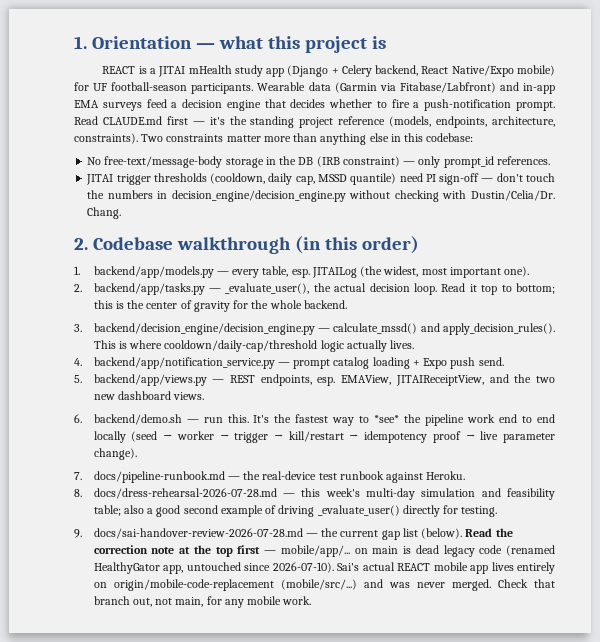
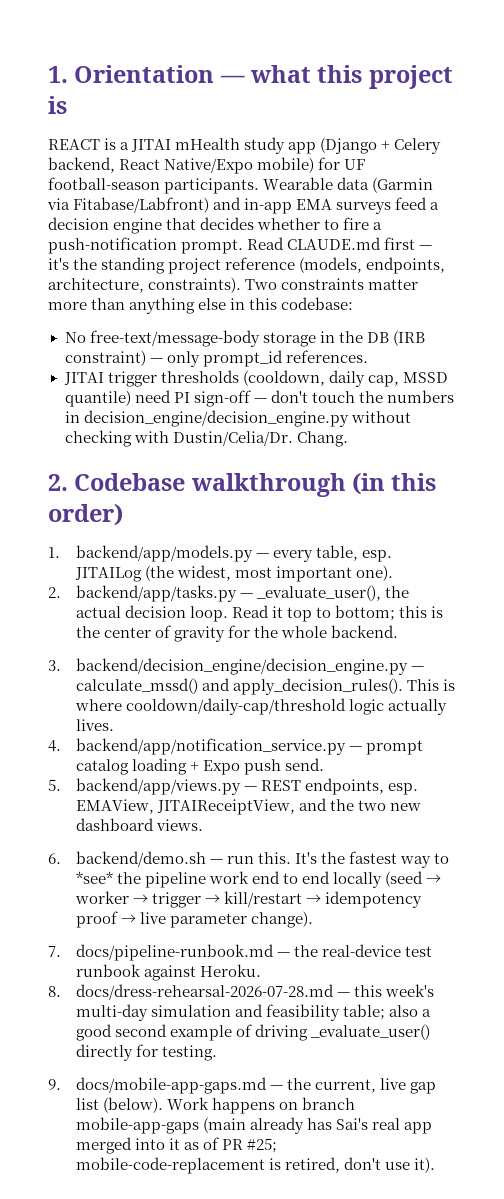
- 9. docs/sai-handover-review-2026-07-28.md — the current gap list (below).
+ 9. docs/mobile-app-gaps.md — the current, live gap list (below).
- Read the correction note at the top first — mobile/app/... on main is dead legacy code (renamed HealthyGator app, untouched since 2026-07-10). Sai's actual REACT mobile app lives entirely on origin/mobile-code-replacement (mobile/src/...) and was never merged. Check that branch out, not main, for any mobile work.
+ Work happens on branch mobile-app-gaps (main already has Sai's real app merged into it as of PR #25; mobile-code-replacement is retired, don't use it).

